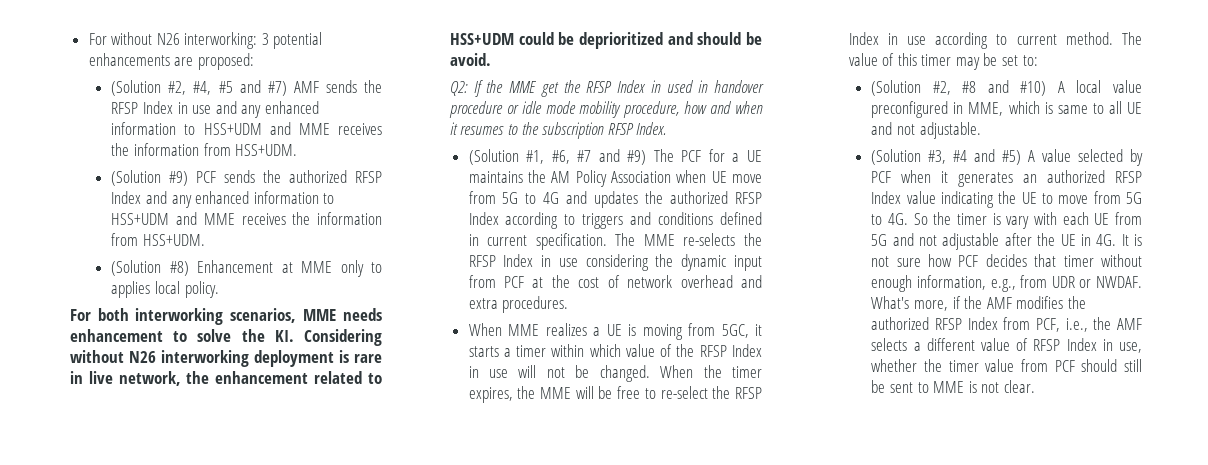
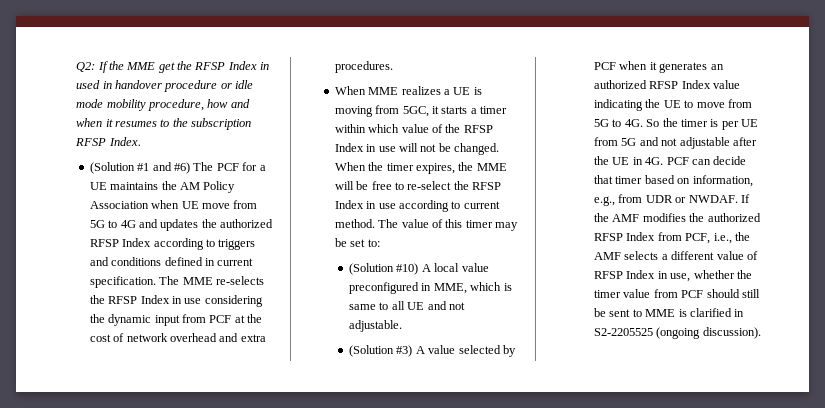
- For without N26 interworking: 3 potential enhancements are proposed:
- (Solution #2, #4, #5 and #7) AMF sends the RFSP Index in use and any enhanced information to HSS+UDM and MME receives the information from HSS+UDM.
- (Solution #9) PCF sends the authorized RFSP Index and any enhanced information to HSS+UDM and MME receives the information from HSS+UDM.
- (Solution #8) Enhancement at MME only to applies local policy.
- For both interworking scenarios, MME needs enhancement to solve the KI. Considering without N26 interworking deployment is rare in live network, the enhancement related to HSS+UDM could be deprioritized and should be avoid.
- (Solution #1, #6, #7 and #9) The PCF for a UE maintains the AM Policy Association when UE move from 5G to 4G and updates the authorized RFSP Index according to triggers and conditions defined in current specification.
+ (Solution #1 and #6) The PCF for a UE maintains the AM Policy Association when UE move from 5G to 4G and updates the authorized RFSP Index according to triggers and conditions defined in current specification.
- (Solution #2, #8 and #10) A local value preconfigured in MME, which is same to all UE and not adjustable.
+ (Solution #10) A local value preconfigured in MME, which is same to all UE and not adjustable.
- (Solution #3, #4 and #5) A value selected by PCF when it generates an authorized RFSP Index value indicating the UE to move from 5G to 4G.
+ (Solution #3) A value selected by PCF when it generates an authorized RFSP Index value indicating the UE to move from 5G to 4G.
- So the timer is vary with each UE from 5G and not adjustable after the UE in 4G.
+ So the timer is per UE from 5G and not adjustable after the UE in 4G.
- It is not sure how PCF decides that timer without enough information, e.g., from UDR or NWDAF.
+ PCF can decide that timer based on information, e.g., from UDR or NWDAF.
- What's more, if the AMF modifies the authorized RFSP Index from PCF, i.e., the AMF selects a different value of RFSP Index in use, whether the timer value from PCF should still be sent to MME is not clear.
+ If the AMF modifies the authorized RFSP Index from PCF, i.e., the AMF selects a different value of RFSP Index in use, whether the timer value from PCF should still be sent to MME is clarified in S2-2205525 (ongoing discussion).

